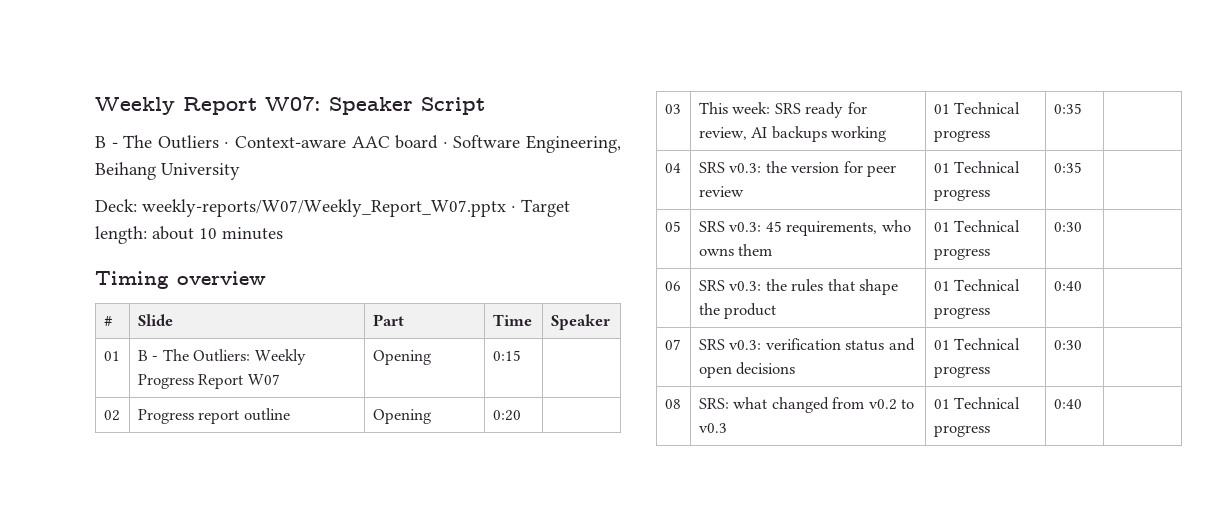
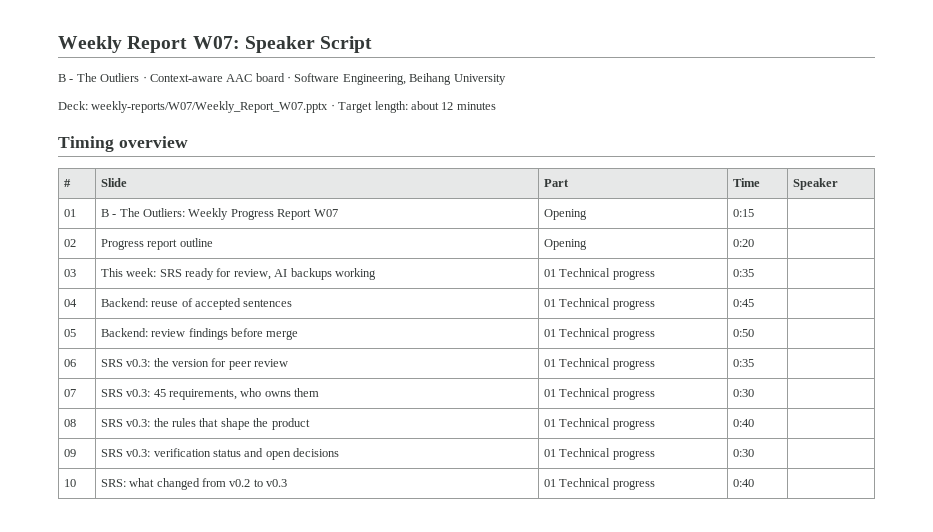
- Deck: weekly-reports/W07/Weekly_Report_W07.pptx · Target length: about 10 minutes
+ Deck: weekly-reports/W07/Weekly_Report_W07.pptx · Target length: about 12 minutes
- 04 | SRS v0.3: the version for peer review | 01 Technical progress | 0:35 |
+ 04 | Backend: reuse of accepted sentences | 01 Technical progress | 0:45 |
+ 05 | Backend: review findings before merge | 01 Technical progress | 0:50 |
+ 06 | SRS v0.3: the version for peer review | 01 Technical progress | 0:35 |
- 05 | SRS v0.3: 45 requirements, who owns them | 01 Technical progress | 0:30 |
+ 07 | SRS v0.3: 45 requirements, who owns them | 01 Technical progress | 0:30 |
- 06 | SRS v0.3: the rules that shape the product | 01 Technical progress | 0:40 |
+ 08 | SRS v0.3: the rules that shape the product | 01 Technical progress | 0:40 |
- 07 | SRS v0.3: verification status and open decisions | 01 Technical progress | 0:30 |
+ 09 | SRS v0.3: verification status and open decisions | 01 Technical progress | 0:30 |
- 08 | SRS: what changed from v0.2 to v0.3 | 01 Technical progress | 0:40 |
+ 10 | SRS: what changed from v0.2 to v0.3 | 01 Technical progress | 0:40 |

